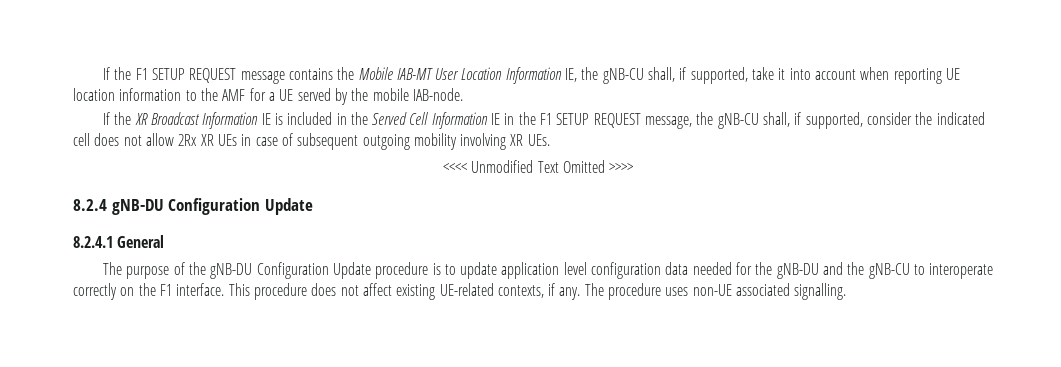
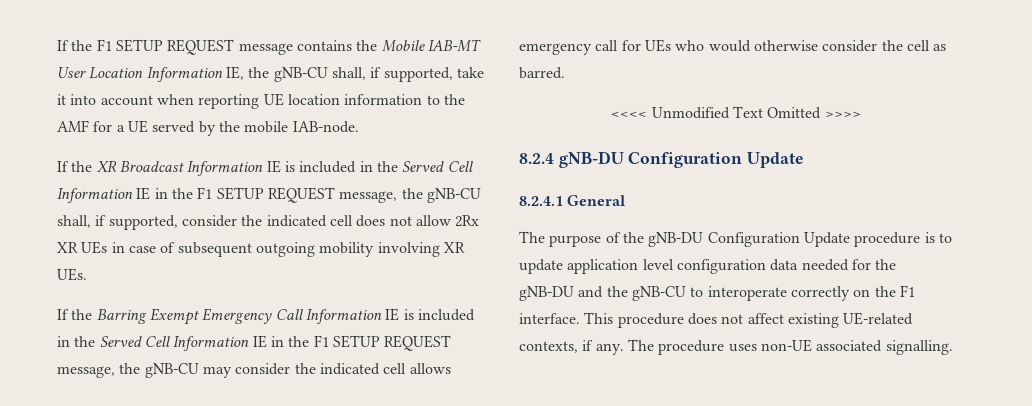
+ If the Barring Exempt Emergency Call Information IE is included in the Served Cell Information IE in the F1 SETUP REQUEST message, the gNB-CU may consider the indicated cell allows emergency call for UEs who would otherwise consider the cell as barred.

